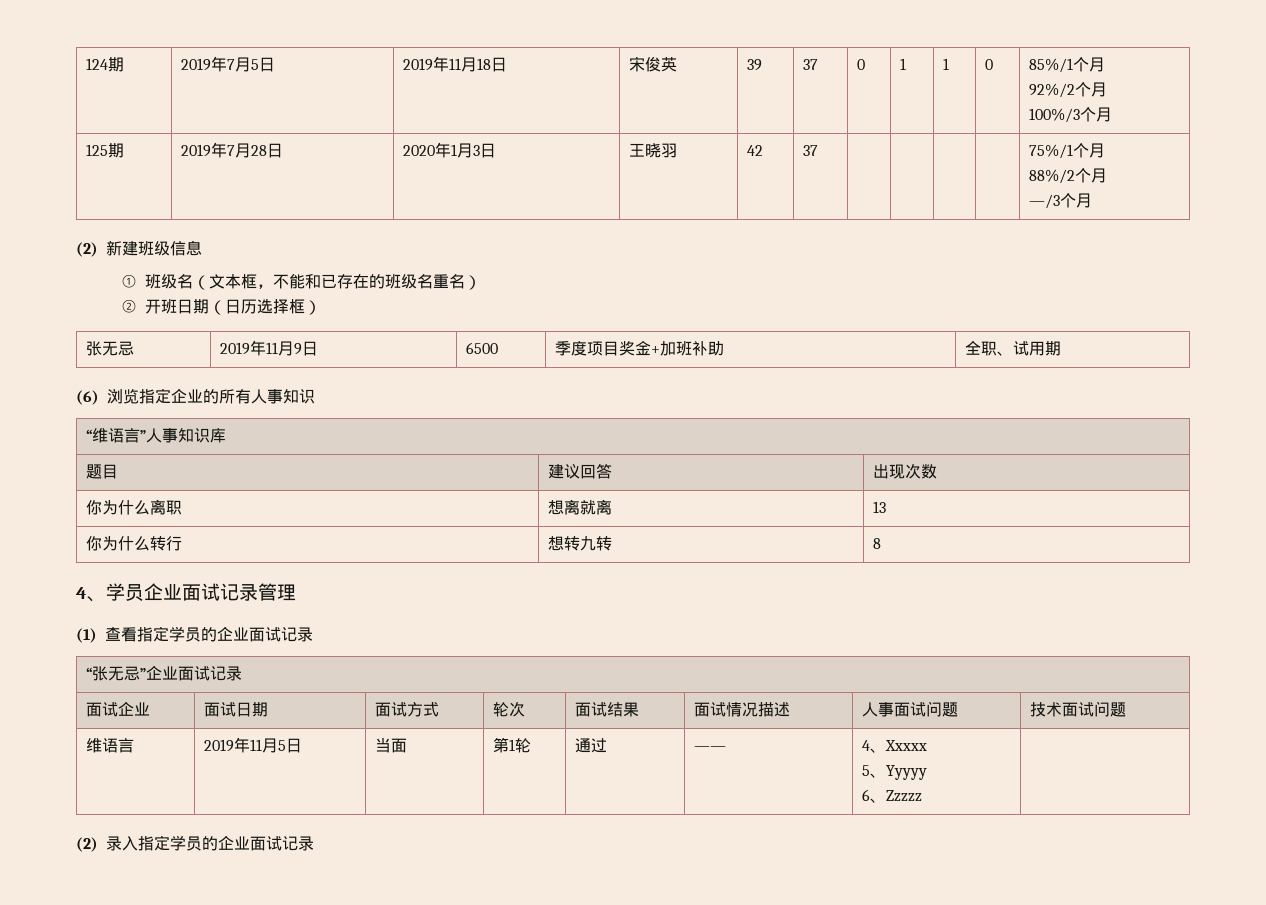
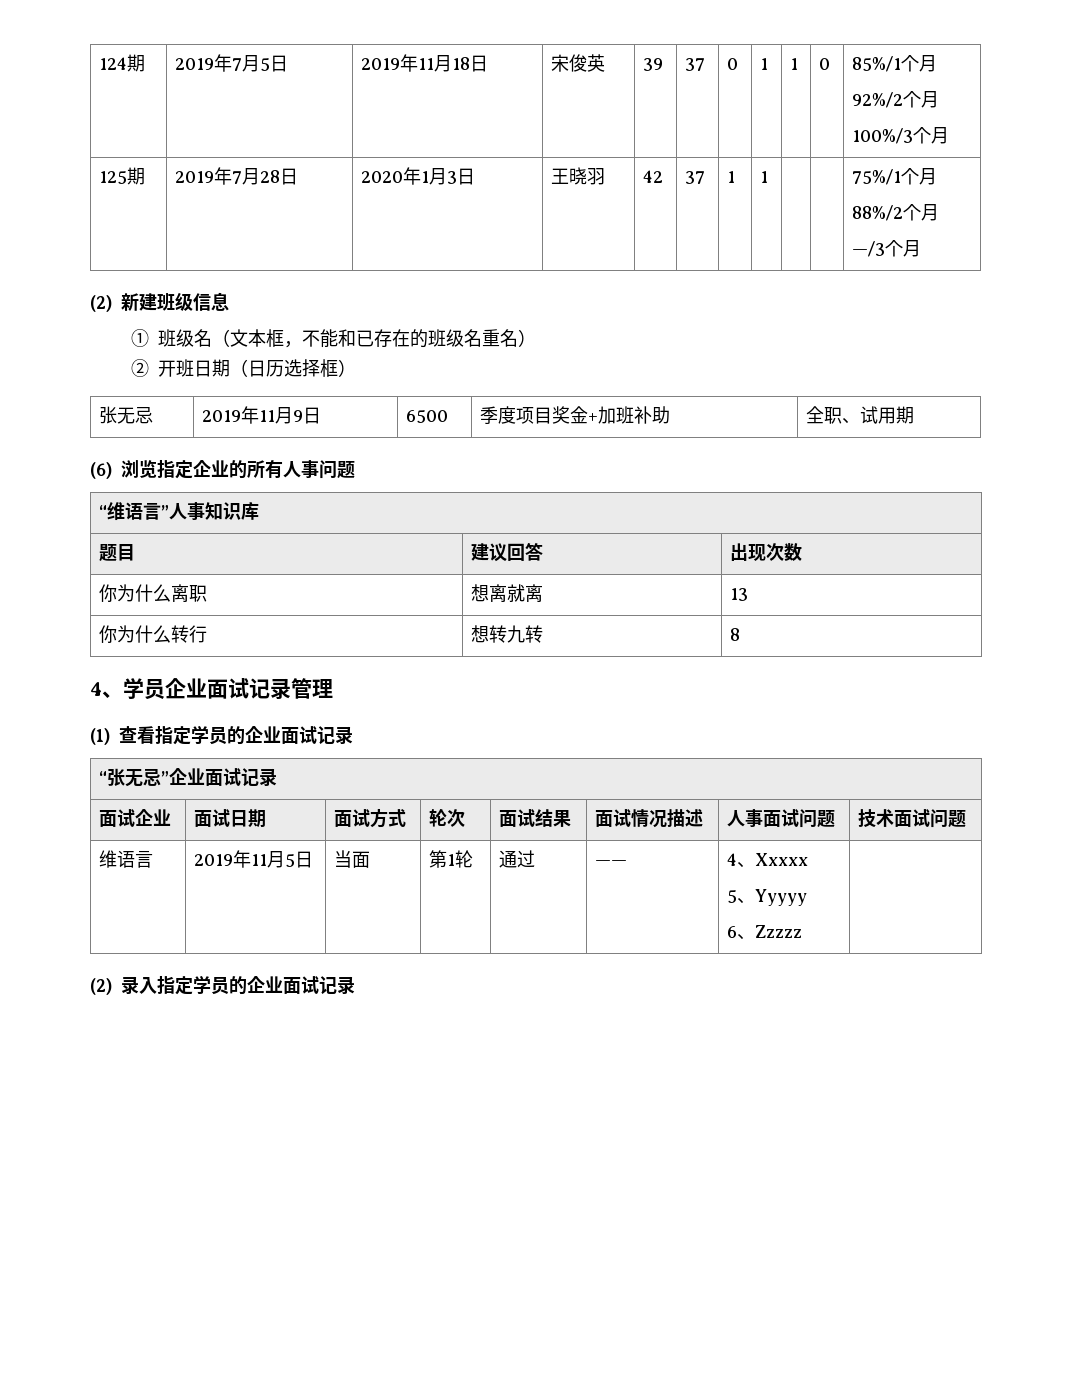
- 125期 | 2019年7月28日 | 2020年1月3日 | 王晓羽 | 42 | 37 | | | | | 75%/1个月
+ 125期 | 2019年7月28日 | 2020年1月3日 | 王晓羽 | 42 | 37 | 1 | 1 | | | 75%/1个月
- (6)浏览指定企业的所有人事知识
+ (6)浏览指定企业的所有人事问题

